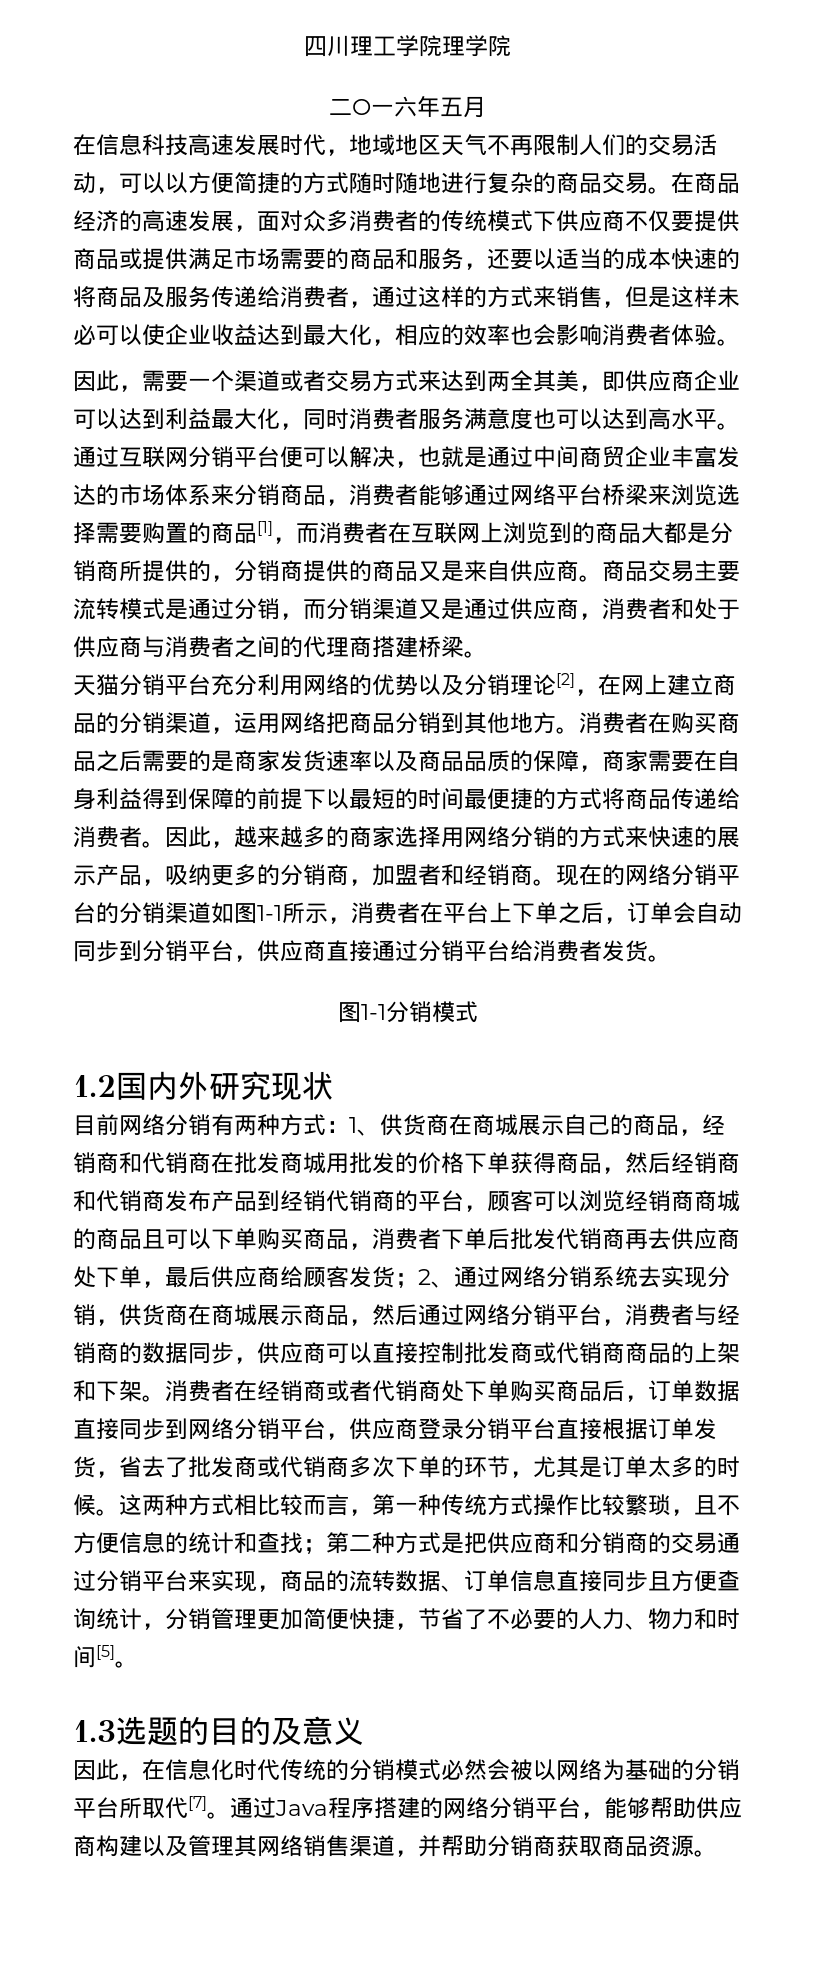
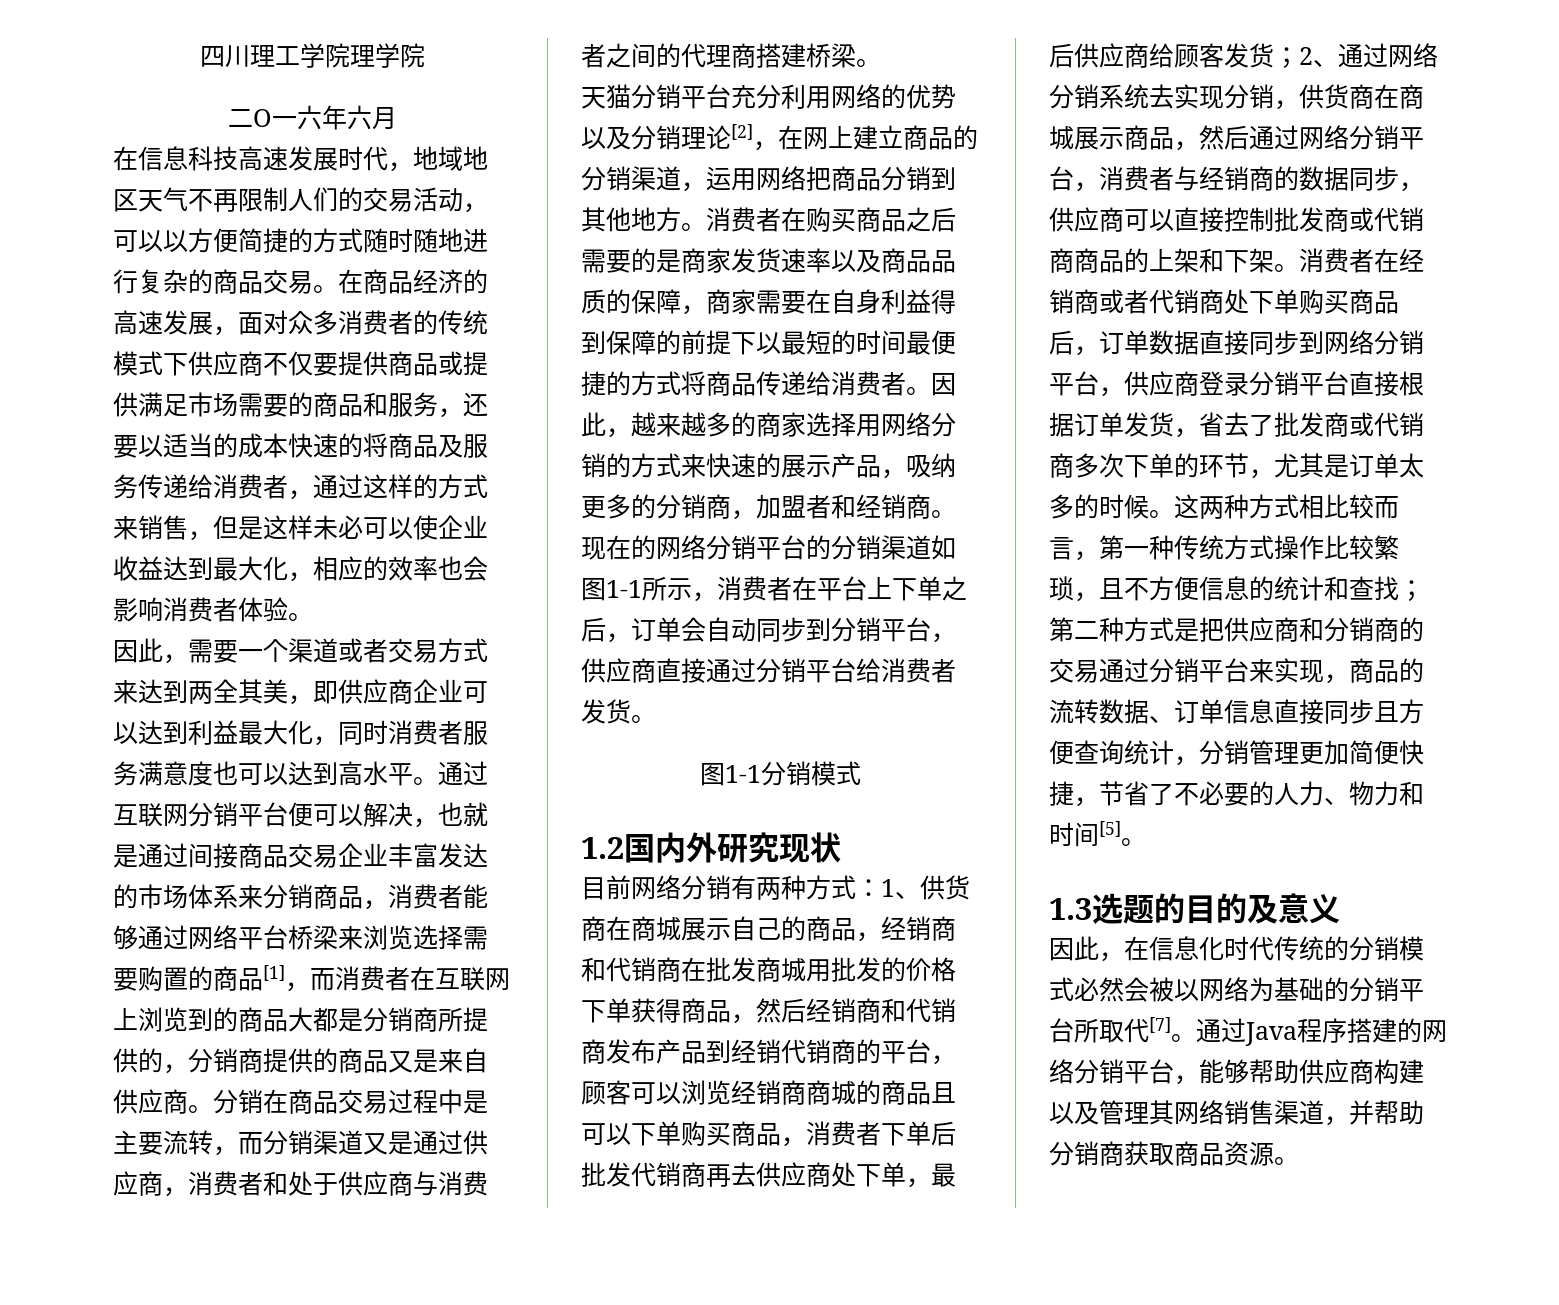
- 二O一六年五月
+ 二O一六年六月
- 通过互联网分销平台便可以解决，也就是通过中间商贸企业丰富发达的市场体系来分销商品，消费者能够通过网络平台桥梁来浏览选择需要购置的商品[1]，而消费者在互联网上浏览到的商品大都是分销商所提供的，分销商提供的商品又是来自供应商。
+ 通过互联网分销平台便可以解决，也就是通过间接商品交易企业丰富发达的市场体系来分销商品，消费者能够通过网络平台桥梁来浏览选择需要购置的商品[1]，而消费者在互联网上浏览到的商品大都是分销商所提供的，分销商提供的商品又是来自供应商。
- 商品交易主要流转模式是通过分销，而分销渠道又是通过供应商，消费者和处于供应商与消费者之间的代理商搭建桥梁。
+ 分销在商品交易过程中是主要流转，而分销渠道又是通过供应商，消费者和处于供应商与消费者之间的代理商搭建桥梁。

